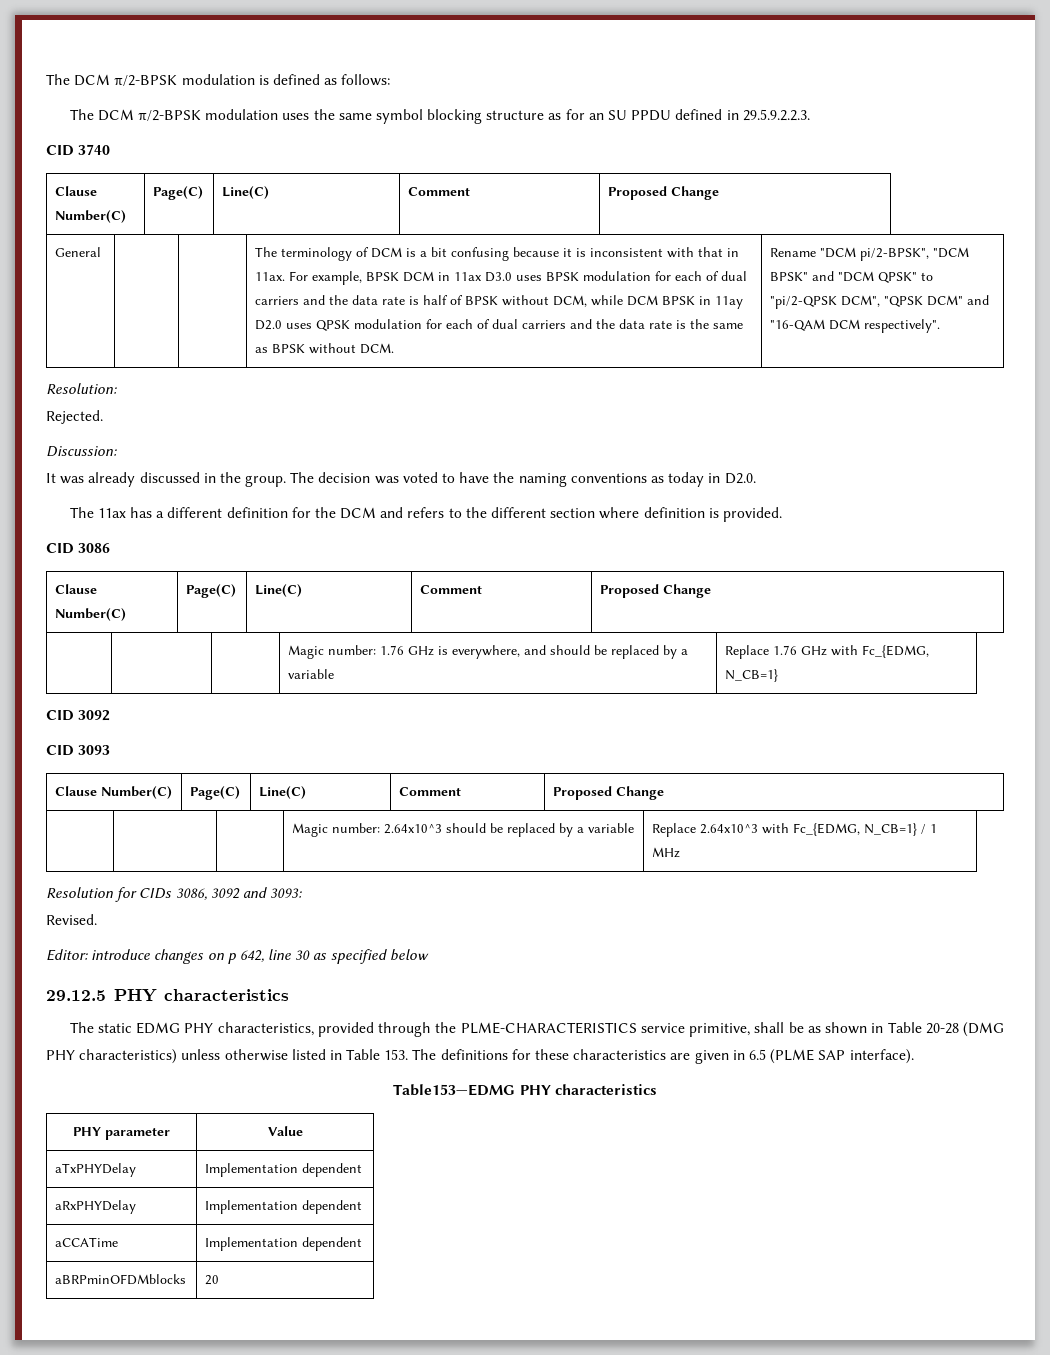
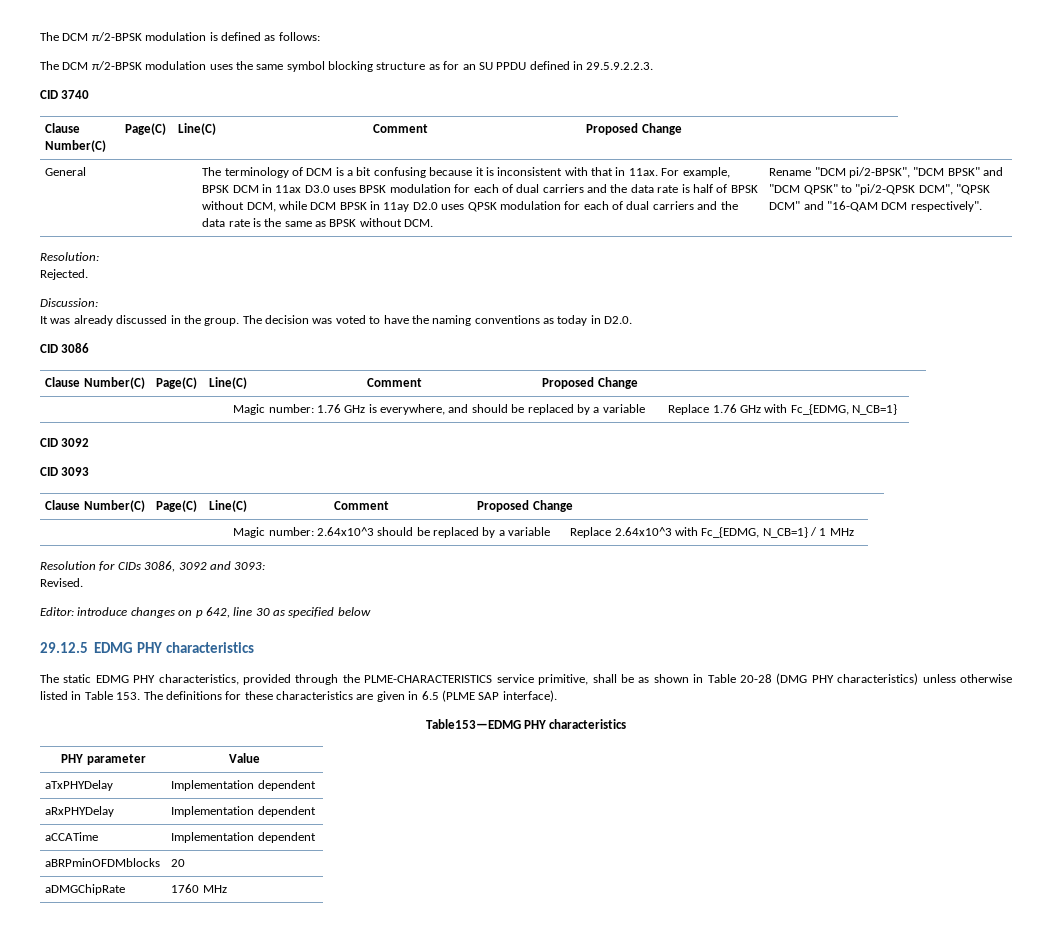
- The 11ax has a different definition for the DCM and refers to the different section where definition is provided.
- 29.12.5 PHY characteristics
+ 29.12.5 EDMG PHY characteristics
+ aDMGChipRate | 1760 MHz

